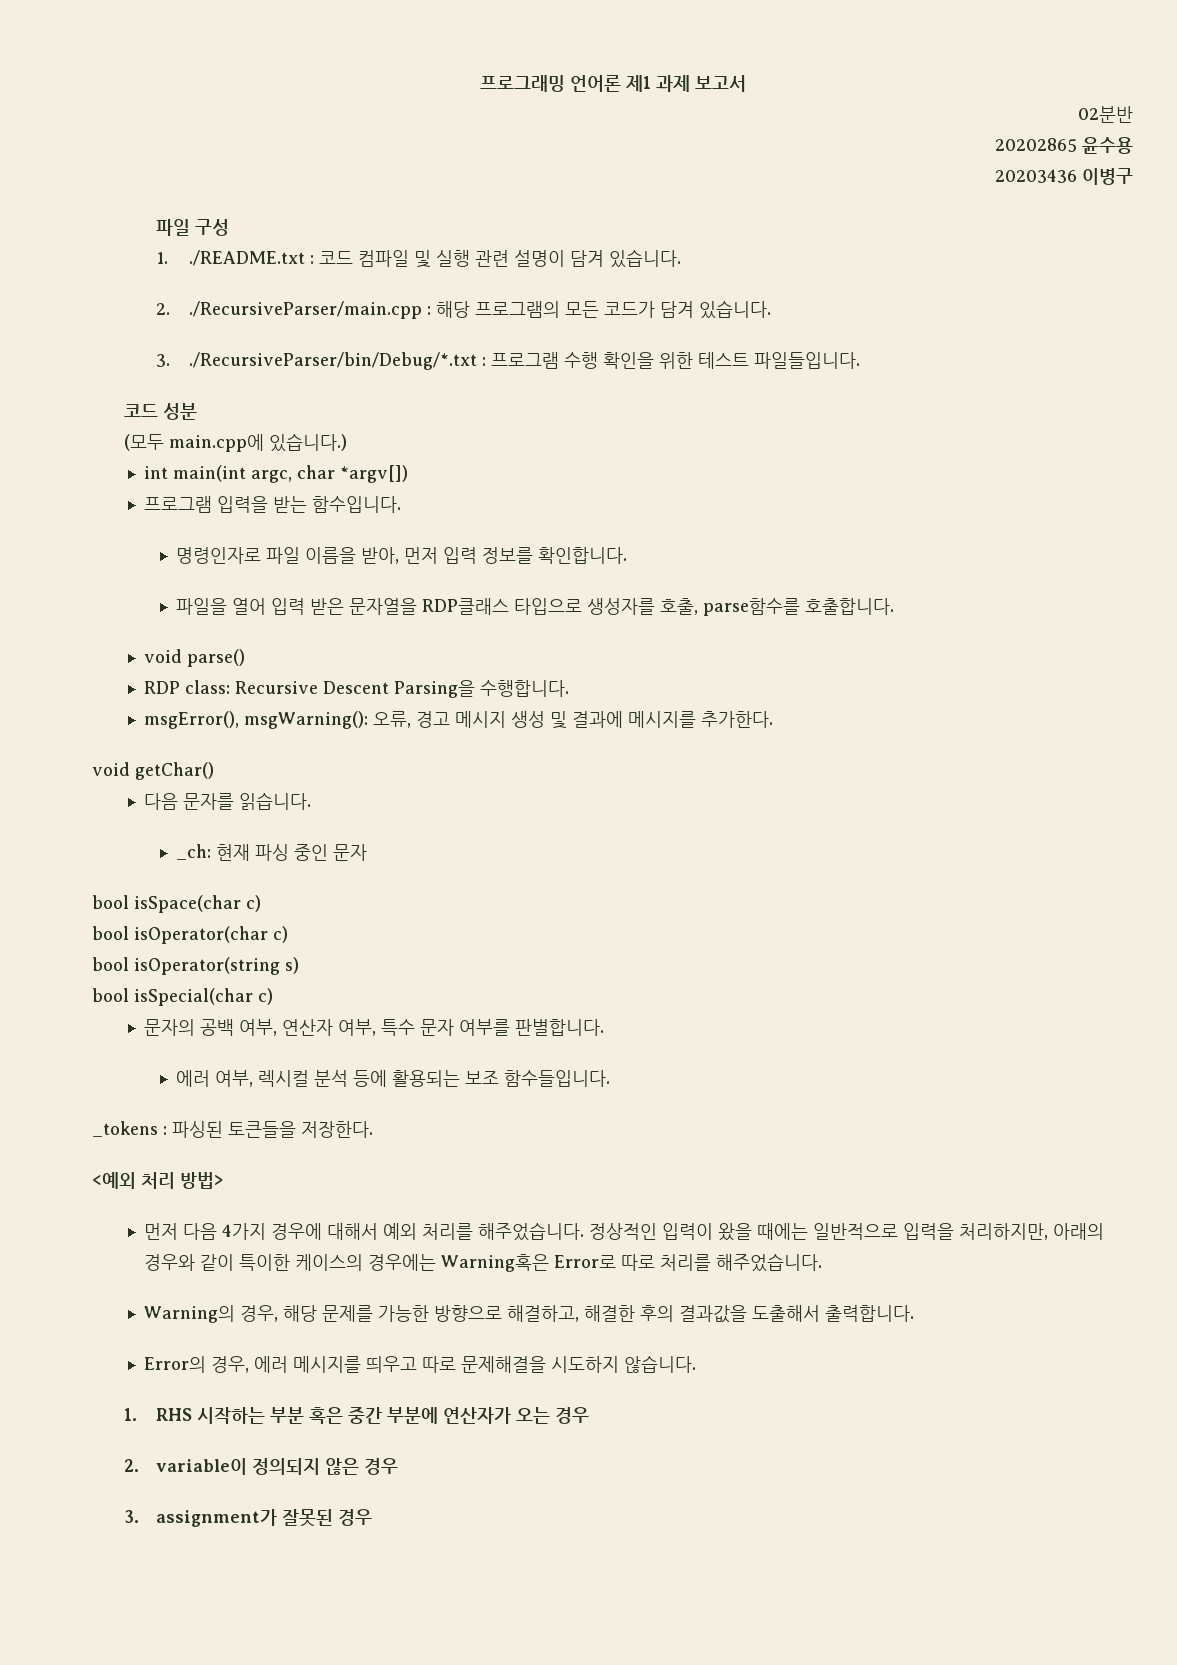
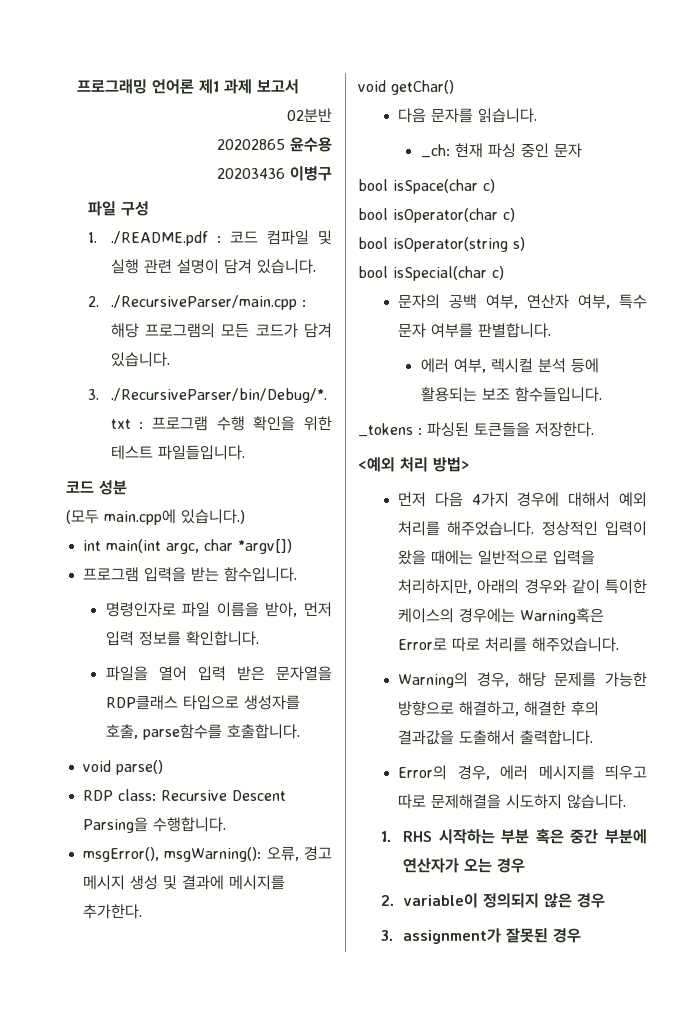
- 1. ./README.txt : 코드 컴파일 및 실행 관련 설명이 담겨 있습니다.
+ 1. ./README.pdf : 코드 컴파일 및 실행 관련 설명이 담겨 있습니다.

